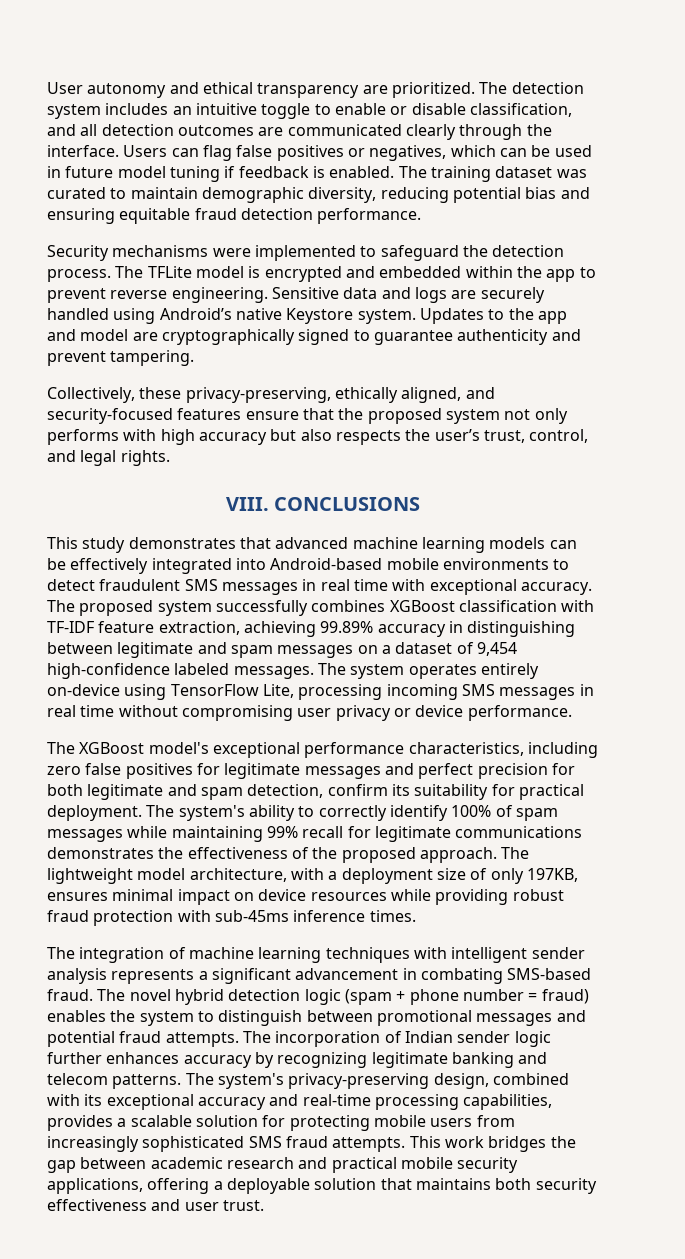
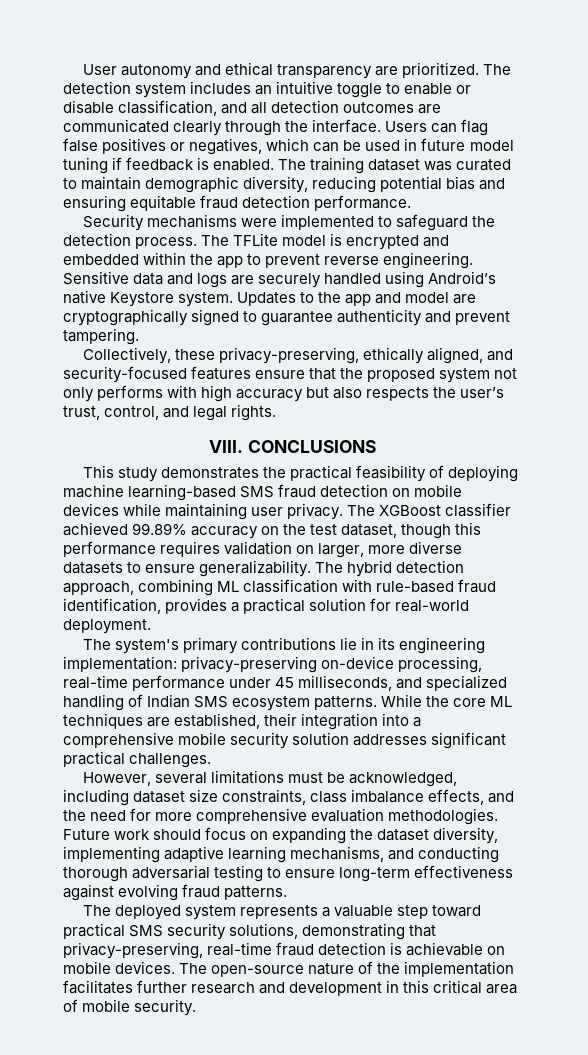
- This study demonstrates that advanced machine learning models can be effectively integrated into Android-based mobile environments to detect fraudulent SMS messages in real time with exceptional accuracy. The proposed system successfully combines XGBoost classification with TF-IDF feature extraction, achieving 99.89% accuracy in distinguishing between legitimate and spam messages on a dataset of 9,454 high-confidence labeled messages. The system operates entirely on-device using TensorFlow Lite, processing incoming SMS messages in real time without compromising user privacy or device performance.
- The XGBoost model's exceptional performance characteristics, including zero false positives for legitimate messages and perfect precision for both legitimate and spam detection, confirm its suitability for practical deployment. The system's ability to correctly identify 100% of spam messages while maintaining 99% recall for legitimate communications demonstrates the effectiveness of the proposed approach. The lightweight model architecture, with a deployment size of only 197KB, ensures minimal impact on device resources while providing robust fraud protection with sub-45ms inference times.
- The integration of machine learning techniques with intelligent sender analysis represents a significant advancement in combating SMS-based fraud. The novel hybrid detection logic (spam + phone number = fraud) enables the system to distinguish between promotional messages and potential fraud attempts. The incorporation of Indian sender logic further enhances accuracy by recognizing legitimate banking and telecom patterns. The system's privacy-preserving design, combined with its exceptional accuracy and real-time processing capabilities, provides a scalable solution for protecting mobile users from increasingly sophisticated SMS fraud attempts. This work bridges the gap between academic research and practical mobile security applications, offering a deployable solution that maintains both security effectiveness and user trust.
+ This study demonstrates the practical feasibility of deploying machine learning-based SMS fraud detection on mobile devices while maintaining user privacy. The XGBoost classifier achieved 99.89% accuracy on the test dataset, though this performance requires validation on larger, more diverse datasets to ensure generalizability. The hybrid detection approach, combining ML classification with rule-based fraud identification, provides a practical solution for real-world deployment.
+ The system's primary contributions lie in its engineering implementation: privacy-preserving on-device processing, real-time performance under 45 milliseconds, and specialized handling of Indian SMS ecosystem patterns. While the core ML techniques are established, their integration into a comprehensive mobile security solution addresses significant practical challenges.
+ However, several limitations must be acknowledged, including dataset size constraints, class imbalance effects, and the need for more comprehensive evaluation methodologies. Future work should focus on expanding the dataset diversity, implementing adaptive learning mechanisms, and conducting thorough adversarial testing to ensure long-term effectiveness against evolving fraud patterns.
+ The deployed system represents a valuable step toward practical SMS security solutions, demonstrating that privacy-preserving, real-time fraud detection is achievable on mobile devices. The open-source nature of the implementation facilitates further research and development in this critical area of mobile security.

